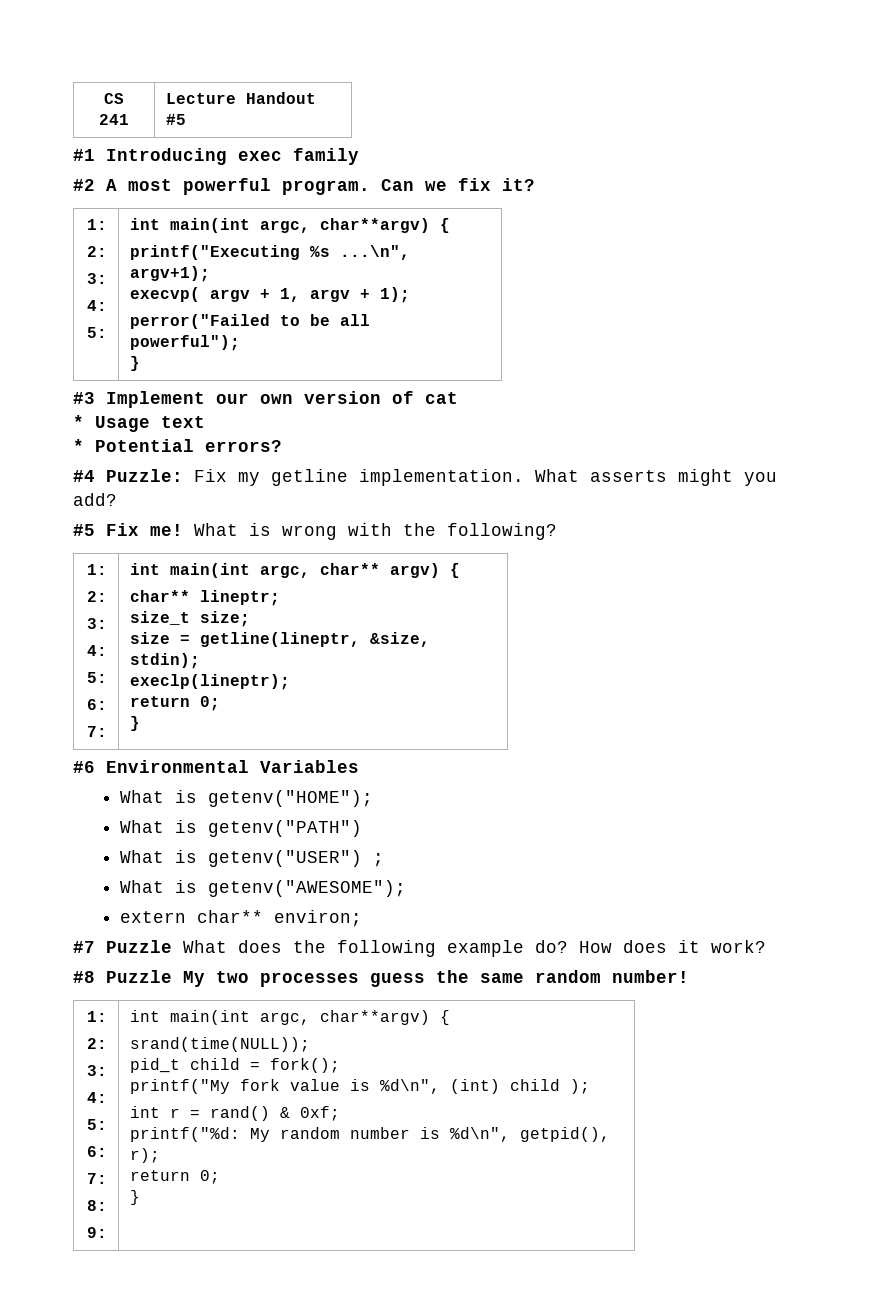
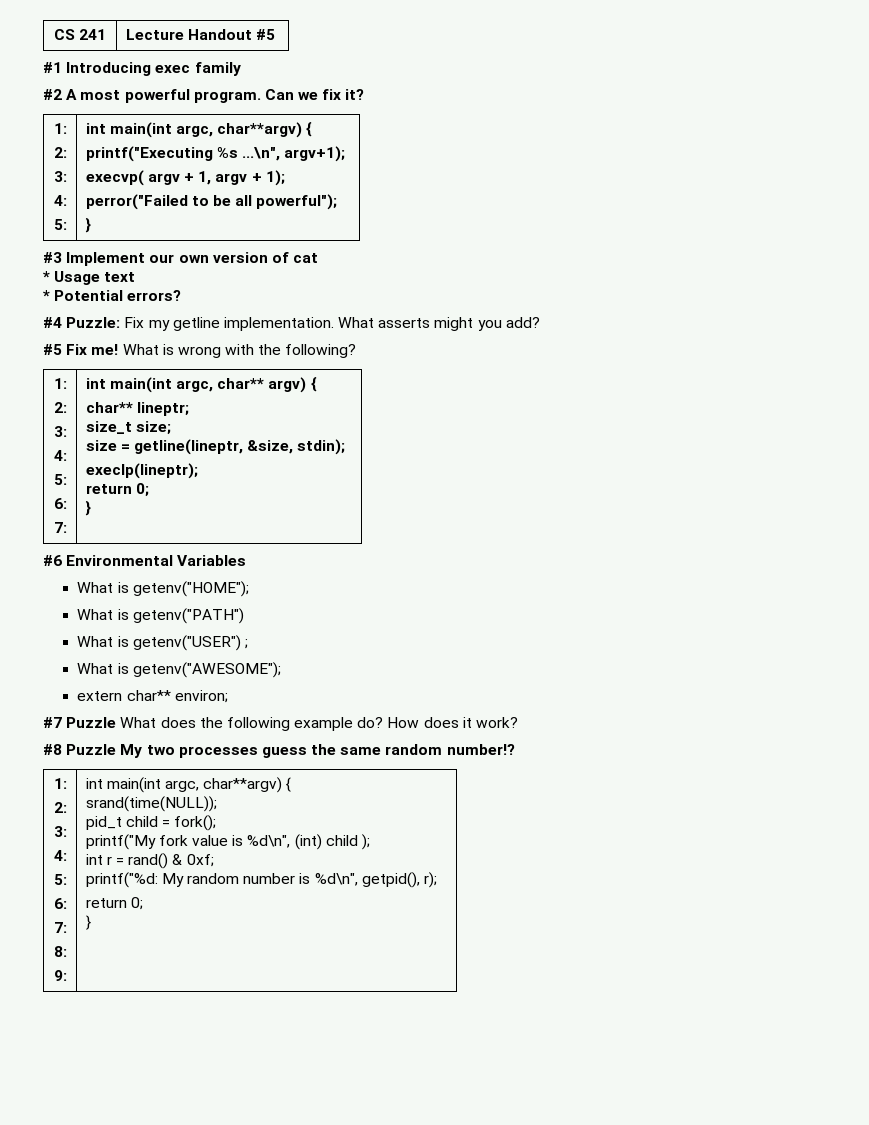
- #8 Puzzle My two processes guess the same random number!
+ #8 Puzzle My two processes guess the same random number!?

